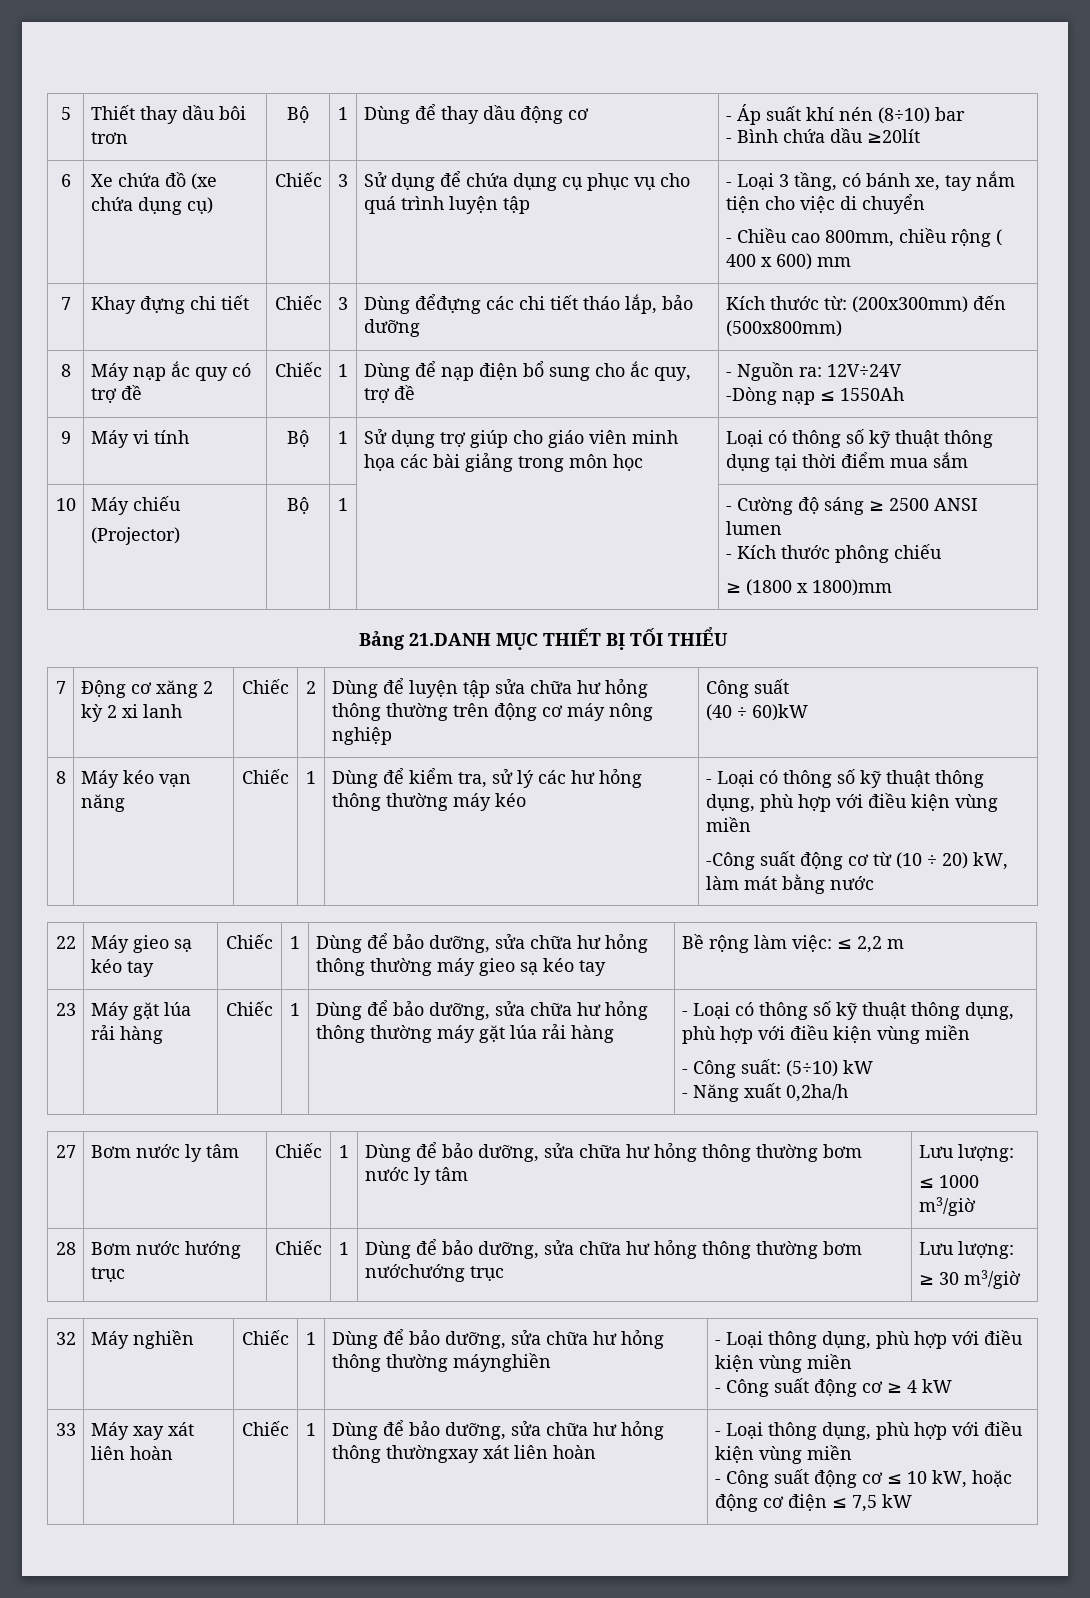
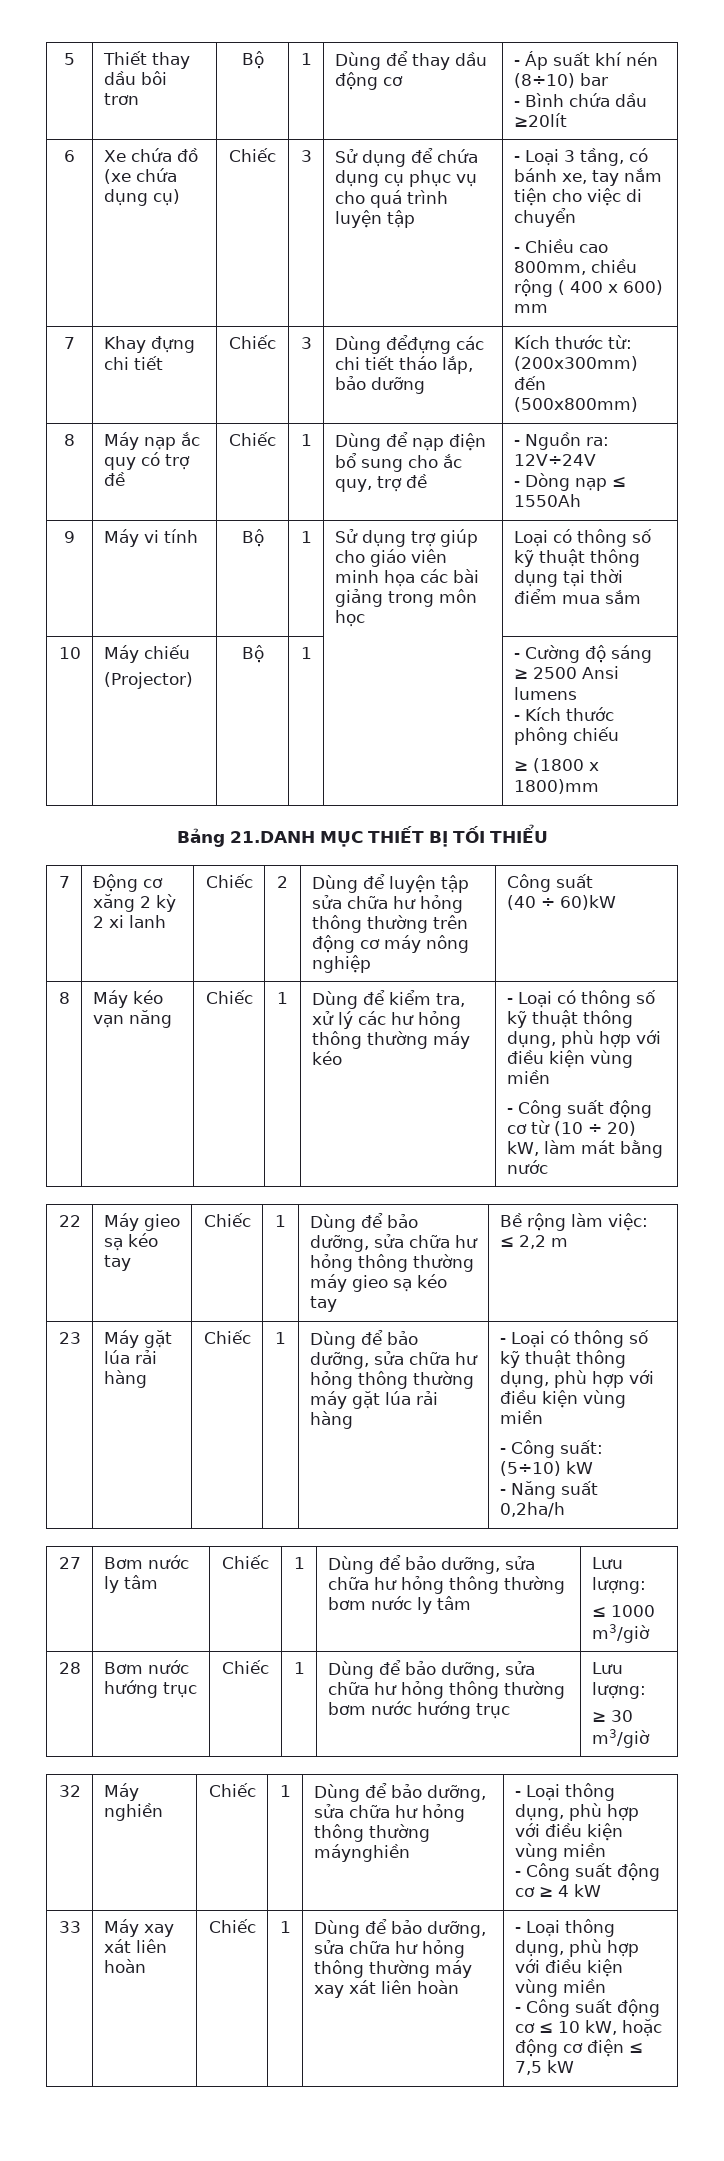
  8 | Máy nạp ắc quy có trợ đề | Chiếc | 1 | Dùng để nạp điện bổ sung cho ắc quy, trợ đề | - Nguồn ra: 12V÷24V
- -Dòng nạp ≤ 1550Ah
+ - Dòng nạp ≤ 1550Ah
  10 | Máy chiếu
- (Projector) | Bộ | 1 | | - Cường độ sáng ≥ 2500 ANSI lumen
+ (Projector) | Bộ | 1 | | - Cường độ sáng ≥ 2500 Ansi lumens
- Dùng để kiểm tra, sử lý các hư hỏng thông thường máy kéo
+ Dùng để kiểm tra, xử lý các hư hỏng thông thường máy kéo
- -Công suất động cơ từ (10 ÷ 20) kW, làm mát bằng nước
+ - Công suất động cơ từ (10 ÷ 20) kW, làm mát bằng nước
- - Năng xuất 0,2ha/h
+ - Năng suất 0,2ha/h
- 28 | Bơm nước hướng trục | Chiếc | 1 | Dùng để bảo dưỡng, sửa chữa hư hỏng thông thường bơm nướchướng trục | Lưu lượng:
+ 28 | Bơm nước hướng trục | Chiếc | 1 | Dùng để bảo dưỡng, sửa chữa hư hỏng thông thường bơm nước hướng trục | Lưu lượng:
- Dùng để bảo dưỡng, sửa chữa hư hỏng thông thườngxay xát liên hoàn
+ Dùng để bảo dưỡng, sửa chữa hư hỏng thông thường máy xay xát liên hoàn

